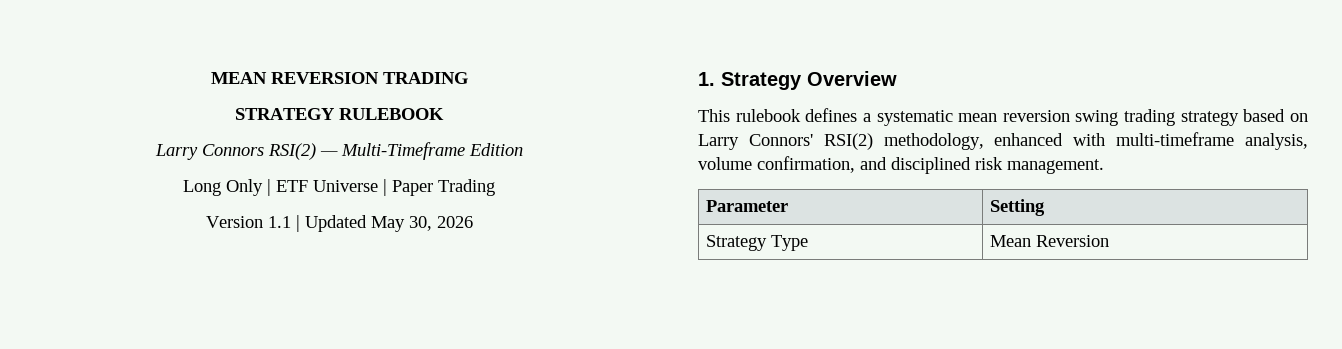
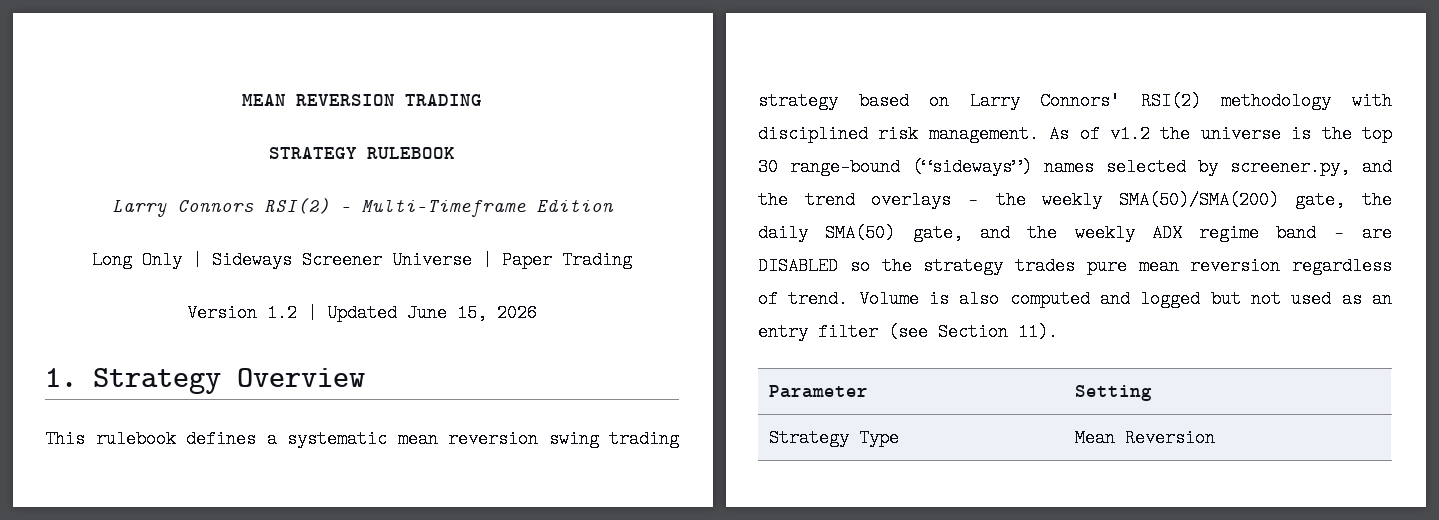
- Long Only | ETF Universe | Paper Trading
+ Long Only | Sideways Screener Universe | Paper Trading
- Version 1.1 | Updated May 30, 2026
+ Version 1.2 | Updated June 15, 2026
- This rulebook defines a systematic mean reversion swing trading strategy based on Larry Connors' RSI(2) methodology, enhanced with multi-timeframe analysis, volume confirmation, and disciplined risk management.
+ This rulebook defines a systematic mean reversion swing trading strategy based on Larry Connors' RSI(2) methodology with disciplined risk management. As of v1.2 the universe is the top 30 range-bound (“sideways”) names selected by screener.py, and the trend overlays — the weekly SMA(50)/SMA(200) gate, the daily SMA(50) gate, and the weekly ADX regime band — are DISABLED so the strategy trades pure mean reversion regardless of trend. Volume is also computed and logged but not used as an entry filter (see Section 11).

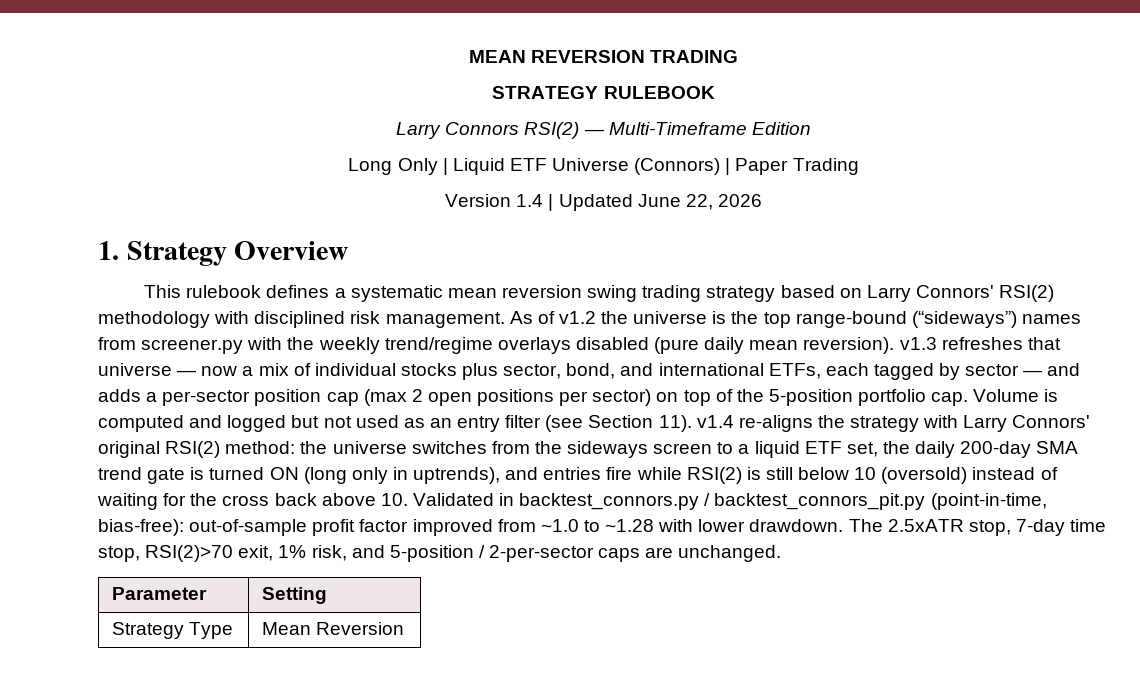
- Long Only | Sideways Screener Universe | Paper Trading
+ Long Only | Liquid ETF Universe (Connors) | Paper Trading
- Version 1.2 | Updated June 15, 2026
+ Version 1.4 | Updated June 22, 2026
- As of v1.2 the universe is the top 30 range-bound (“sideways”) names selected by screener.py, and the trend overlays — the weekly SMA(50)/SMA(200) gate, the daily SMA(50) gate, and the weekly ADX regime band — are DISABLED so the strategy trades pure mean reversion regardless of trend.
+ As of v1.2 the universe is the top range-bound (“sideways”) names from screener.py with the weekly trend/regime overlays disabled (pure daily mean reversion). v1.3 refreshes that universe — now a mix of individual stocks plus sector, bond, and international ETFs, each tagged by sector — and adds a per-sector position cap (max 2 open positions per sector) on top of the 5-position portfolio cap.
- Volume is also computed and logged but not used as an entry filter (see Section 11).
+ Volume is computed and logged but not used as an entry filter (see Section 11). v1.4 re-aligns the strategy with Larry Connors' original RSI(2) method: the universe switches from the sideways screen to a liquid ETF set, the daily 200-day SMA trend gate is turned ON (long only in uptrends), and entries fire while RSI(2) is still below 10 (oversold) instead of waiting for the cross back above 10. Validated in backtest_connors.py / backtest_connors_pit.py (point-in-time, bias-free): out-of-sample profit factor improved from ~1.0 to ~1.28 with lower drawdown. The 2.5xATR stop, 7-day time stop, RSI(2)>70 exit, 1% risk, and 5-position / 2-per-sector caps are unchanged.

